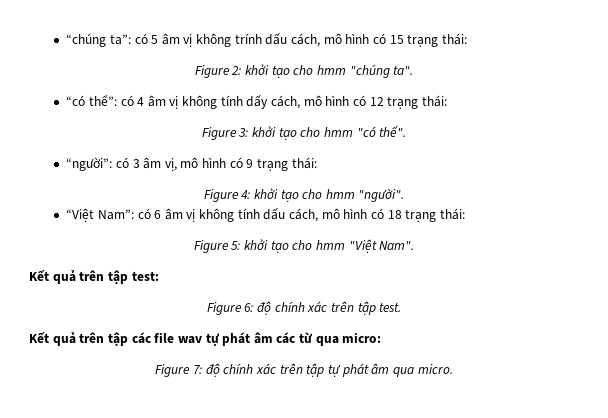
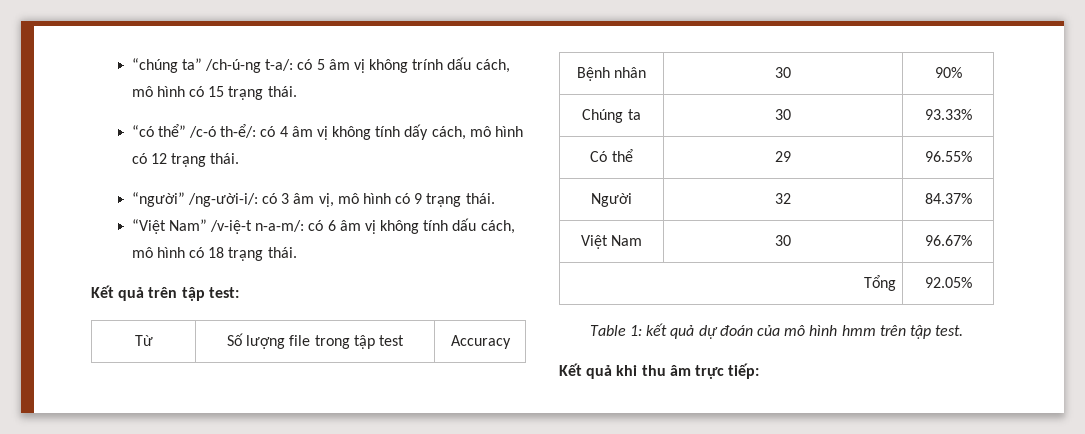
- “chúng ta”: có 5 âm vị không trính dấu cách, mô hình có 15 trạng thái:
- Figure 2: khởi tạo cho hmm "chúng ta".
- “có thể”: có 4 âm vị không tính dấy cách, mô hình có 12 trạng thái:
- Figure 3: khởi tạo cho hmm "có thể".
- “người”: có 3 âm vị, mô hình có 9 trạng thái:
- Figure 4: khởi tạo cho hmm "người".
- “Việt Nam”: có 6 âm vị không tính dấu cách, mô hình có 18 trạng thái:
- Figure 5: khởi tạo cho hmm "Việt Nam".
+ “chúng ta” /ch-ú-ng t-a/: có 5 âm vị không trính dấu cách, mô hình có 15 trạng thái.
+ “có thể” /c-ó th-ể/: có 4 âm vị không tính dấy cách, mô hình có 12 trạng thái.
+ “người” /ng-ười-i/: có 3 âm vị, mô hình có 9 trạng thái.
+ “Việt Nam” /v-iệ-t n-a-m/: có 6 âm vị không tính dấu cách, mô hình có 18 trạng thái.
- Figure 6: độ chính xác trên tập test.
+ Từ | Số lượng file trong tập test | Accuracy
+ Bệnh nhân | 30 | 90%
+ Chúng ta | 30 | 93.33%
+ Có thể | 29 | 96.55%
+ Người | 32 | 84.37%
+ Việt Nam | 30 | 96.67%
+ Tổng | 92.05%
+ Table 1: kết quả dự đoán của mô hình hmm trên tập test.
- Kết quả trên tập các file wav tự phát âm các từ qua micro:
- Figure 7: độ chính xác trên tập tự phát âm qua micro.
+ Kết quả khi thu âm trực tiếp:

